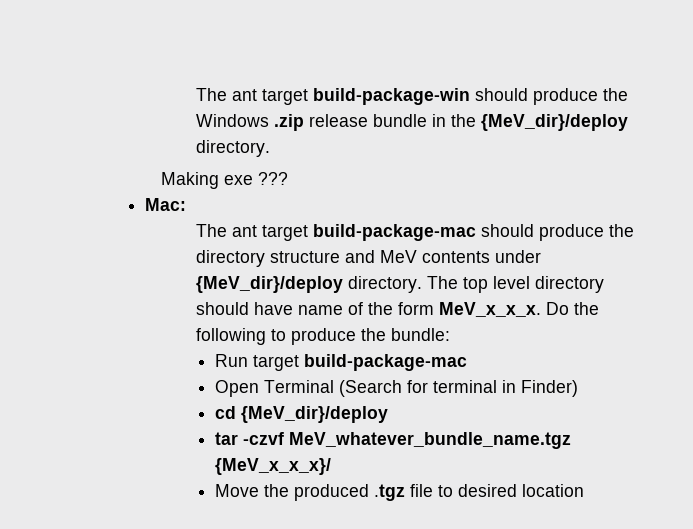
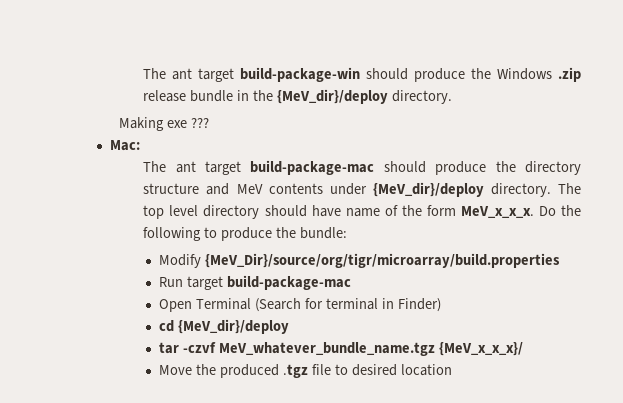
+ Modify {MeV_Dir}/source/org/tigr/microarray/build.properties

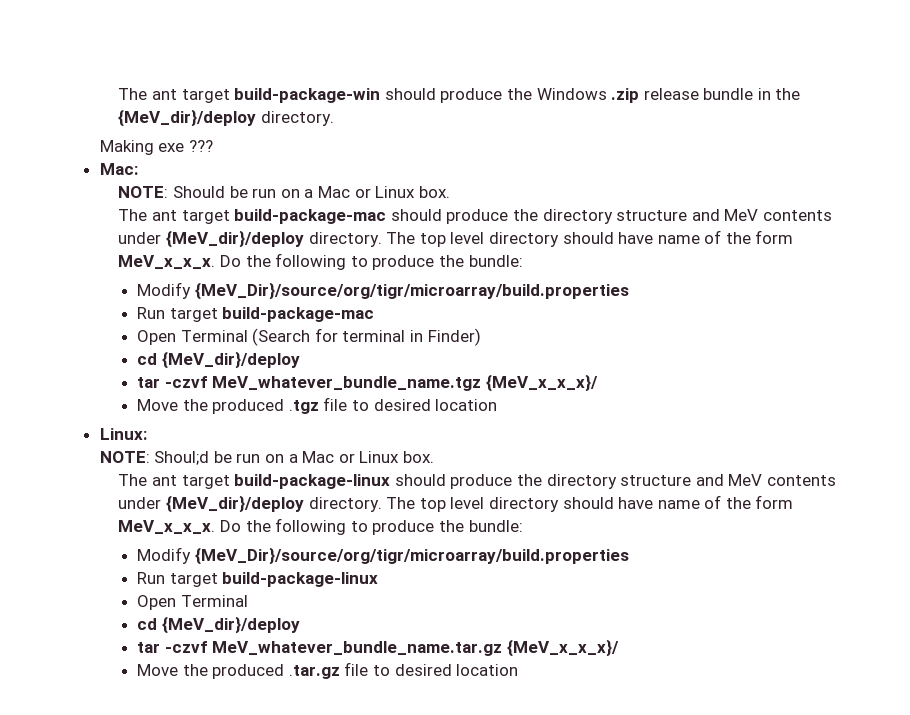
+ NOTE: Should be run on a Mac or Linux box.
+ Linux:
+ NOTE: Shoul;d be run on a Mac or Linux box.
+ The ant target build-package-linux should produce the directory structure and MeV contents under {MeV_dir}/deploy directory. The top level directory should have name of the form MeV_x_x_x. Do the following to produce the bundle:
+ Modify {MeV_Dir}/source/org/tigr/microarray/build.properties
+ Run target build-package-linux
+ Open Terminal
+ cd {MeV_dir}/deploy
+ tar -czvf MeV_whatever_bundle_name.tar.gz {MeV_x_x_x}/
+ Move the produced .tar.gz file to desired location

